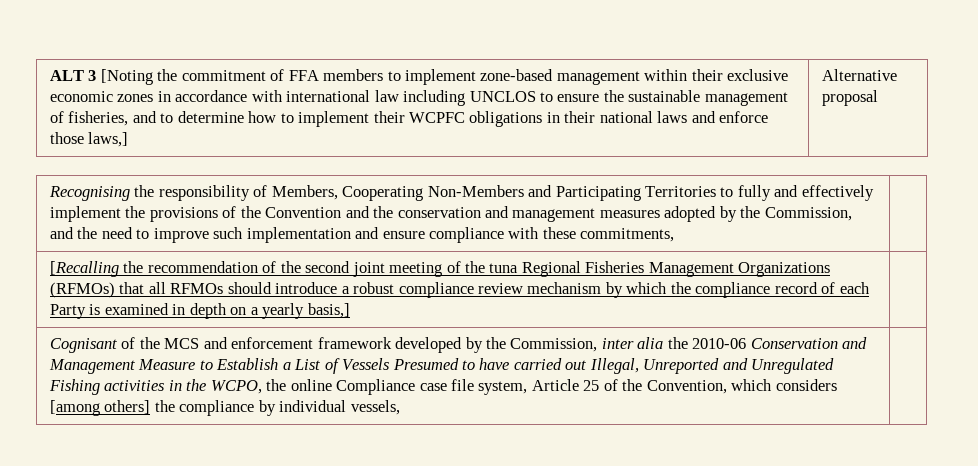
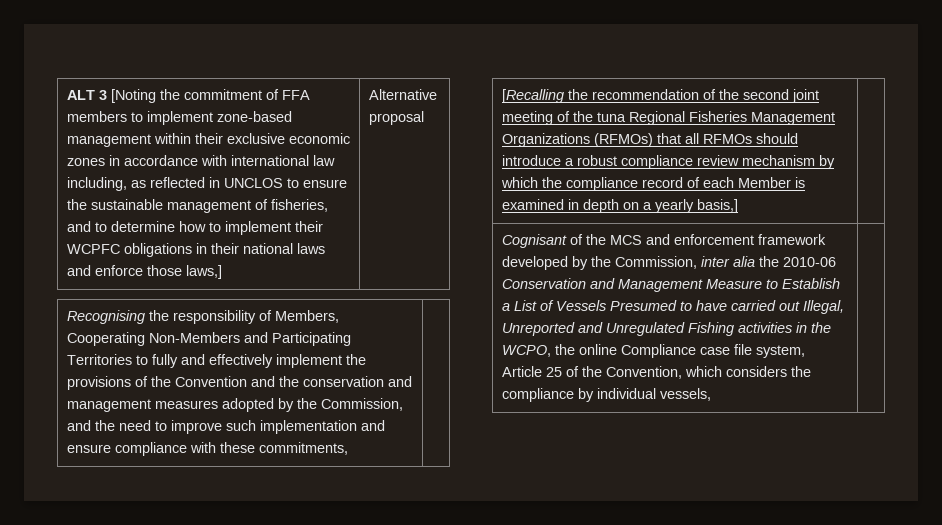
- ALT 3 [Noting the commitment of FFA members to implement zone-based management within their exclusive economic zones in accordance with international law including UNCLOS to ensure the sustainable management of fisheries, and to determine how to implement their WCPFC obligations in their national laws and enforce those laws,]
+ ALT 3 [Noting the commitment of FFA members to implement zone-based management within their exclusive economic zones in accordance with international law including, as reflected in UNCLOS to ensure the sustainable management of fisheries, and to determine how to implement their WCPFC obligations in their national laws and enforce those laws,]
- [Recalling the recommendation of the second joint meeting of the tuna Regional Fisheries Management Organizations (RFMOs) that all RFMOs should introduce a robust compliance review mechanism by which the compliance record of each Party is examined in depth on a yearly basis,]
+ [Recalling the recommendation of the second joint meeting of the tuna Regional Fisheries Management Organizations (RFMOs) that all RFMOs should introduce a robust compliance review mechanism by which the compliance record of each Member is examined in depth on a yearly basis,]
- Cognisant of the MCS and enforcement framework developed by the Commission, inter alia the 2010-06 Conservation and Management Measure to Establish a List of Vessels Presumed to have carried out Illegal, Unreported and Unregulated Fishing activities in the WCPO, the online Compliance case file system, Article 25 of the Convention, which considers [among others] the compliance by individual vessels,
+ Cognisant of the MCS and enforcement framework developed by the Commission, inter alia the 2010-06 Conservation and Management Measure to Establish a List of Vessels Presumed to have carried out Illegal, Unreported and Unregulated Fishing activities in the WCPO, the online Compliance case file system, Article 25 of the Convention, which considers the compliance by individual vessels,

